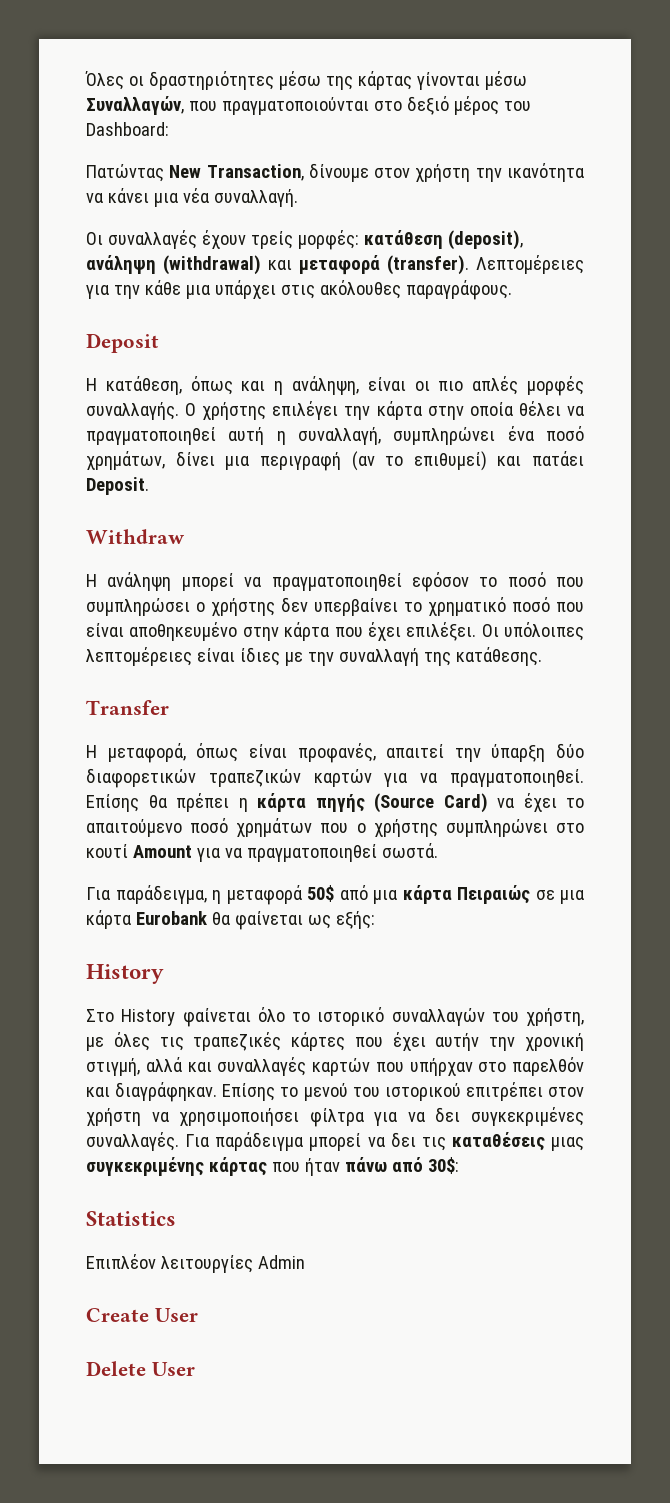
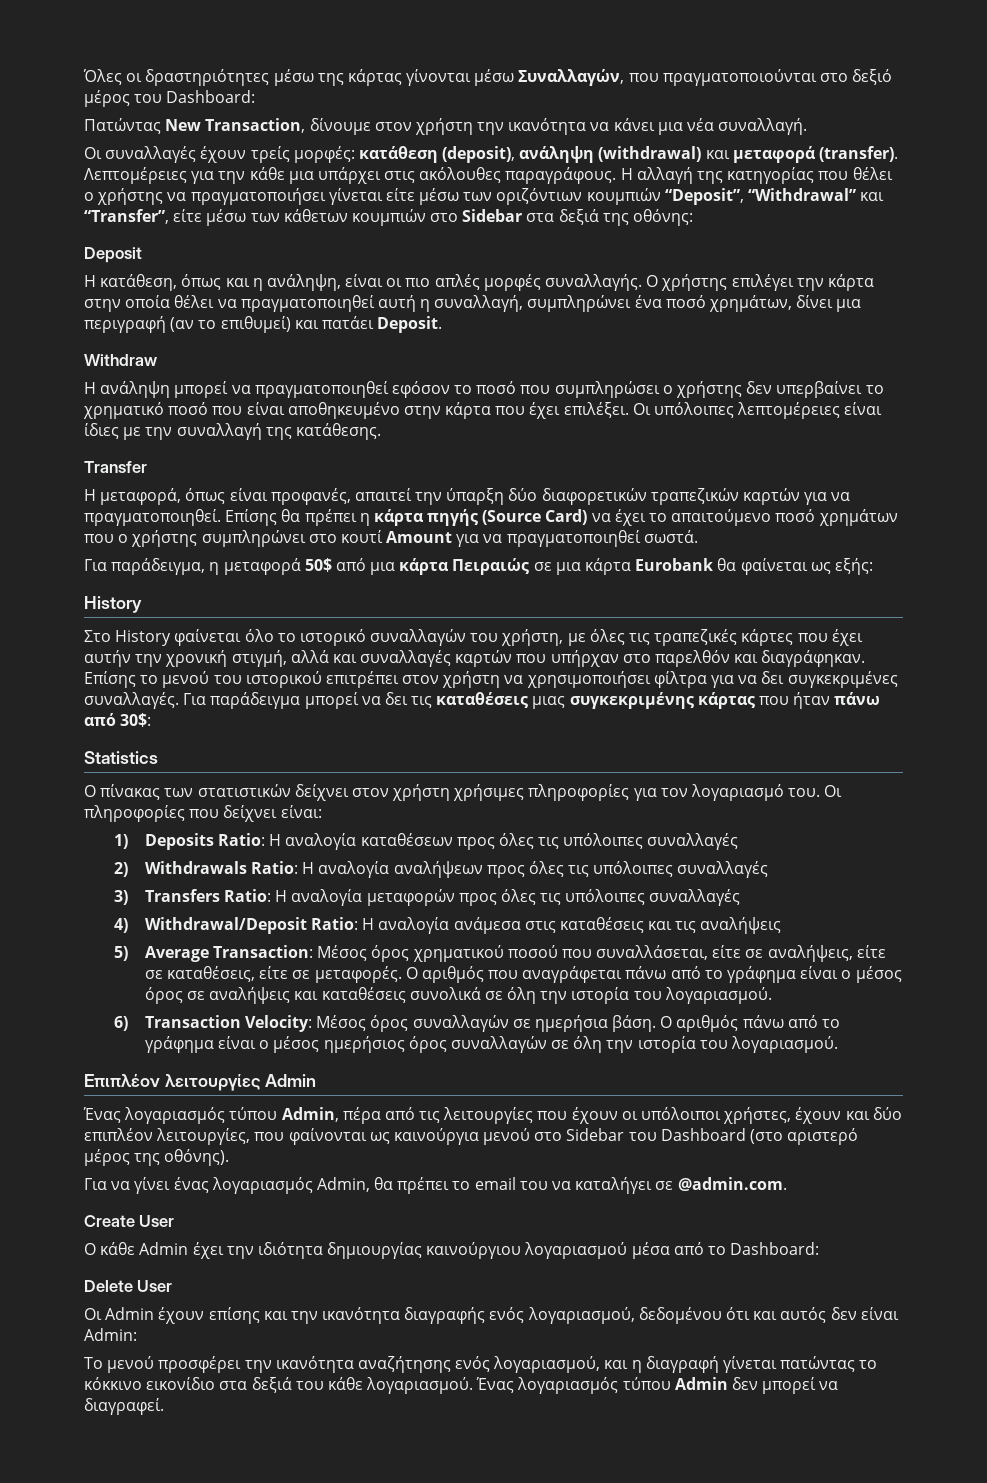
+ Η αλλαγή της κατηγορίας που θέλει ο χρήστης να πραγματοποιήσει γίνεται είτε μέσω των οριζόντιων κουμπιών “Deposit”, “Withdrawal” και “Transfer”, είτε μέσω των κάθετων κουμπιών στο Sidebar στα δεξιά της οθόνης:
+ Ο πίνακας των στατιστικών δείχνει στον χρήστη χρήσιμες πληροφορίες για τον λογαριασμό του. Οι πληροφορίες που δείχνει είναι:
+ 1) Deposits Ratio: Η αναλογία καταθέσεων προς όλες τις υπόλοιπες συναλλαγές
+ 2) Withdrawals Ratio: Η αναλογία αναλήψεων προς όλες τις υπόλοιπες συναλλαγές
+ 3) Transfers Ratio: Η αναλογία μεταφορών προς όλες τις υπόλοιπες συναλλαγές
+ 4) Withdrawal/Deposit Ratio: Η αναλογία ανάμεσα στις καταθέσεις και τις αναλήψεις
+ 5) Average Transaction: Μέσος όρος χρηματικού ποσού που συναλλάσεται, είτε σε αναλήψεις, είτε σε καταθέσεις, είτε σε μεταφορές. Ο αριθμός που αναγράφεται πάνω από το γράφημα είναι ο μέσος όρος σε αναλήψεις και καταθέσεις συνολικά σε όλη την ιστορία του λογαριασμού.
+ 6) Transaction Velocity: Μέσος όρος συναλλαγών σε ημερήσια βάση. Ο αριθμός πάνω από το γράφημα είναι ο μέσος ημερήσιος όρος συναλλαγών σε όλη την ιστορία του λογαριασμού.
  Επιπλέον λειτουργίες Admin
+ Ένας λογαριασμός τύπου Admin, πέρα από τις λειτουργίες που έχουν οι υπόλοιποι χρήστες, έχουν και δύο επιπλέον λειτουργίες, που φαίνονται ως καινούργια μενού στο Sidebar του Dashboard (στο αριστερό μέρος της οθόνης).
+ Για να γίνει ένας λογαριασμός Admin, θα πρέπει το email του να καταλήγει σε @admin.com.
  Create User
+ Ο κάθε Admin έχει την ιδιότητα δημιουργίας καινούργιου λογαριασμού μέσα από το Dashboard:
  Delete User
+ Οι Admin έχουν επίσης και την ικανότητα διαγραφής ενός λογαριασμού, δεδομένου ότι και αυτός δεν είναι Admin:
+ Το μενού προσφέρει την ικανότητα αναζήτησης ενός λογαριασμού, και η διαγραφή γίνεται πατώντας το κόκκινο εικονίδιο στα δεξιά του κάθε λογαριασμού. Ένας λογαριασμός τύπου Admin δεν μπορεί να διαγραφεί.

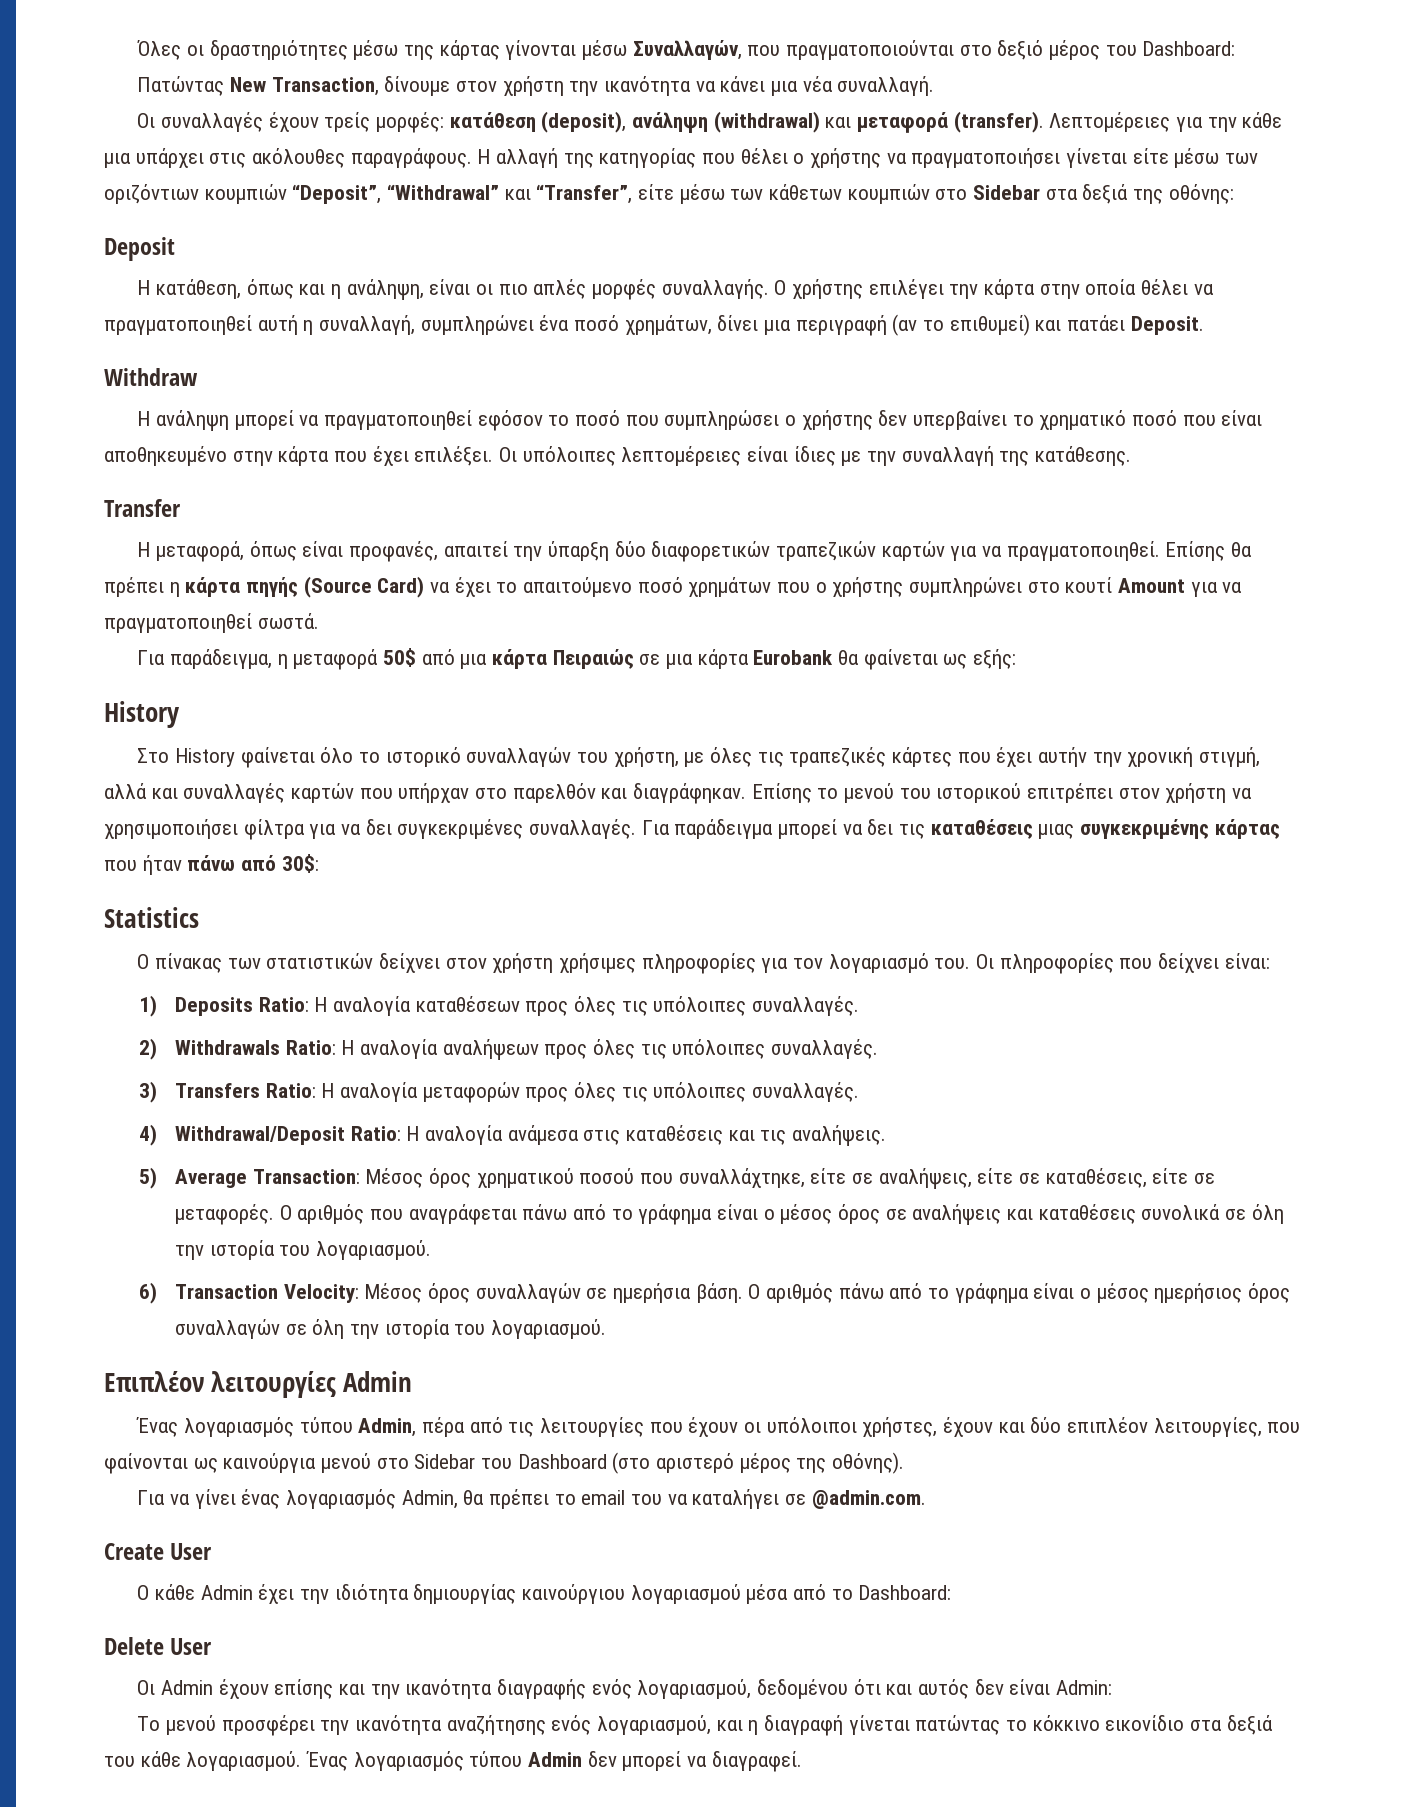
- 1) Deposits Ratio: Η αναλογία καταθέσεων προς όλες τις υπόλοιπες συναλλαγές
+ 1) Deposits Ratio: Η αναλογία καταθέσεων προς όλες τις υπόλοιπες συναλλαγές.
- 2) Withdrawals Ratio: Η αναλογία αναλήψεων προς όλες τις υπόλοιπες συναλλαγές
+ 2) Withdrawals Ratio: Η αναλογία αναλήψεων προς όλες τις υπόλοιπες συναλλαγές.
- 3) Transfers Ratio: Η αναλογία μεταφορών προς όλες τις υπόλοιπες συναλλαγές
+ 3) Transfers Ratio: Η αναλογία μεταφορών προς όλες τις υπόλοιπες συναλλαγές.
- 4) Withdrawal/Deposit Ratio: Η αναλογία ανάμεσα στις καταθέσεις και τις αναλήψεις
+ 4) Withdrawal/Deposit Ratio: Η αναλογία ανάμεσα στις καταθέσεις και τις αναλήψεις.
- 5) Average Transaction: Μέσος όρος χρηματικού ποσού που συναλλάσεται, είτε σε αναλήψεις, είτε σε καταθέσεις, είτε σε μεταφορές.
+ 5) Average Transaction: Μέσος όρος χρηματικού ποσού που συναλλάχτηκε, είτε σε αναλήψεις, είτε σε καταθέσεις, είτε σε μεταφορές.

